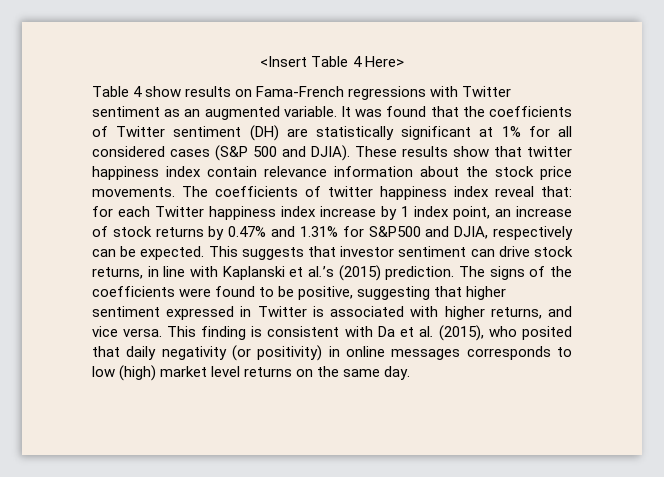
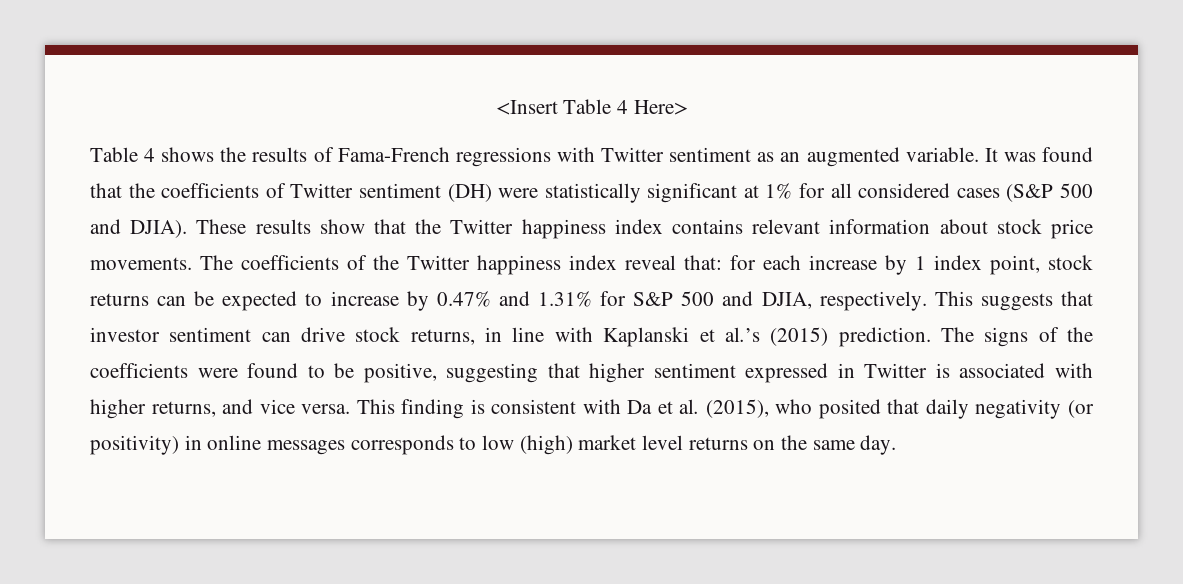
- Table 4 show results on Fama-French regressions with Twitter sentiment as an augmented variable.
+ Table 4 shows the results of Fama-French regressions with Twitter sentiment as an augmented variable.
- It was found that the coefficients of Twitter sentiment (DH) are statistically significant at 1% for all considered cases (S&P 500 and DJIA).
+ It was found that the coefficients of Twitter sentiment (DH) were statistically significant at 1% for all considered cases (S&P 500 and DJIA).
- These results show that twitter happiness index contain relevance information about the stock price movements.
+ These results show that the Twitter happiness index contains relevant information about stock price movements.
- The coefficients of twitter happiness index reveal that: for each Twitter happiness index increase by 1 index point, an increase of stock returns by 0.47% and 1.31% for S&P500 and DJIA, respectively can be expected.
+ The coefficients of the Twitter happiness index reveal that: for each increase by 1 index point, stock returns can be expected to increase by 0.47% and 1.31% for S&P 500 and DJIA, respectively.

